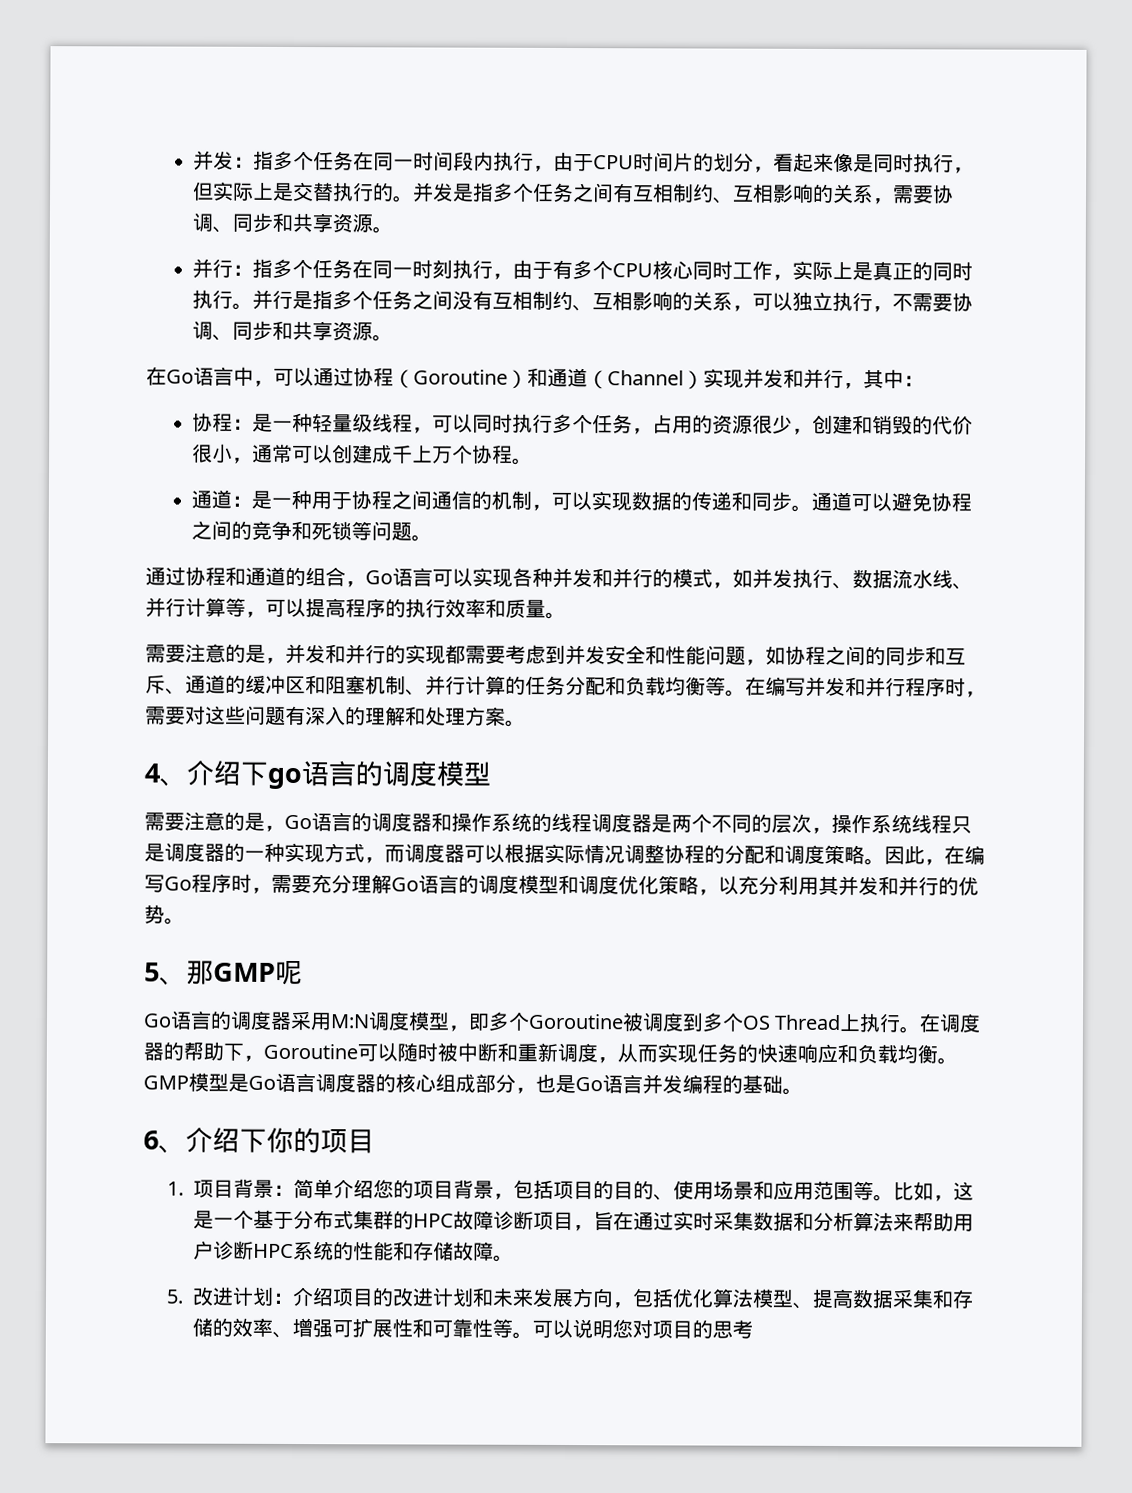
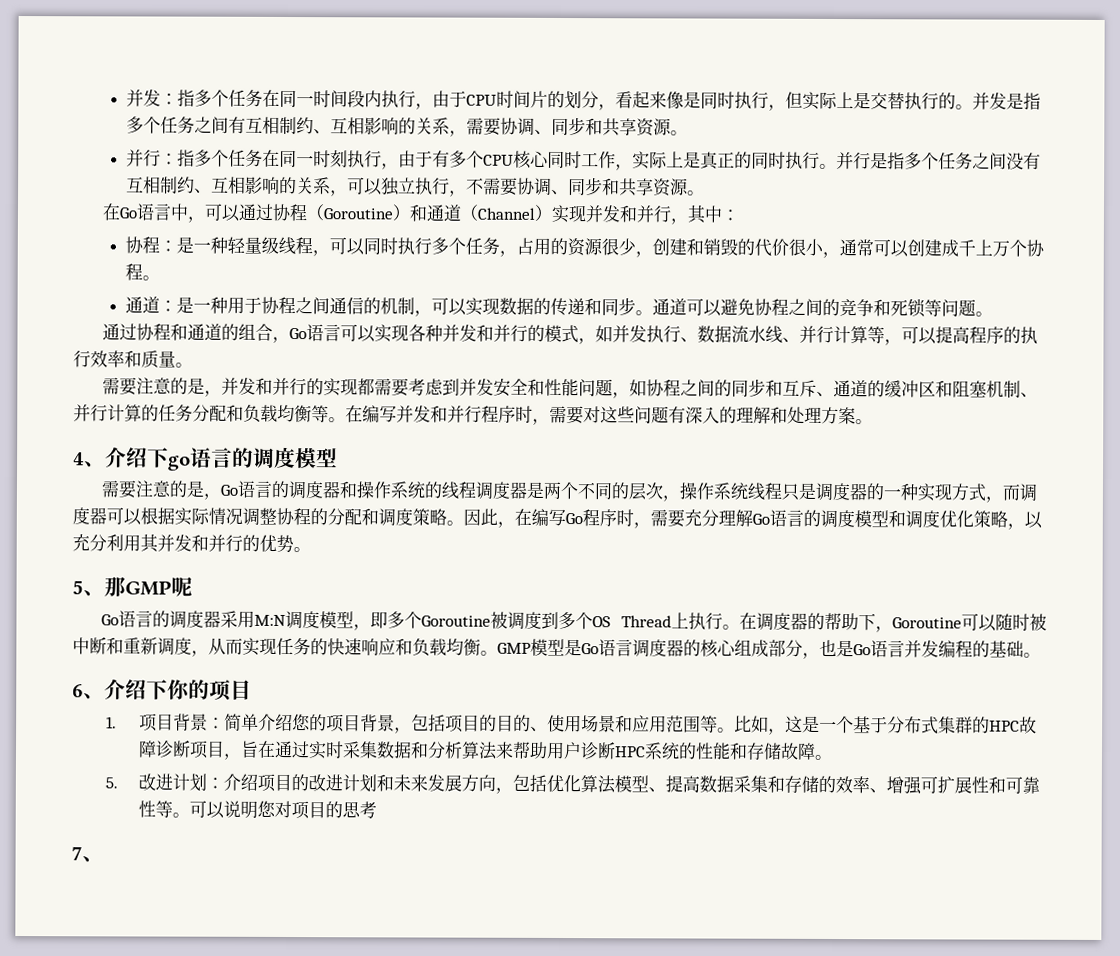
+ 7、

